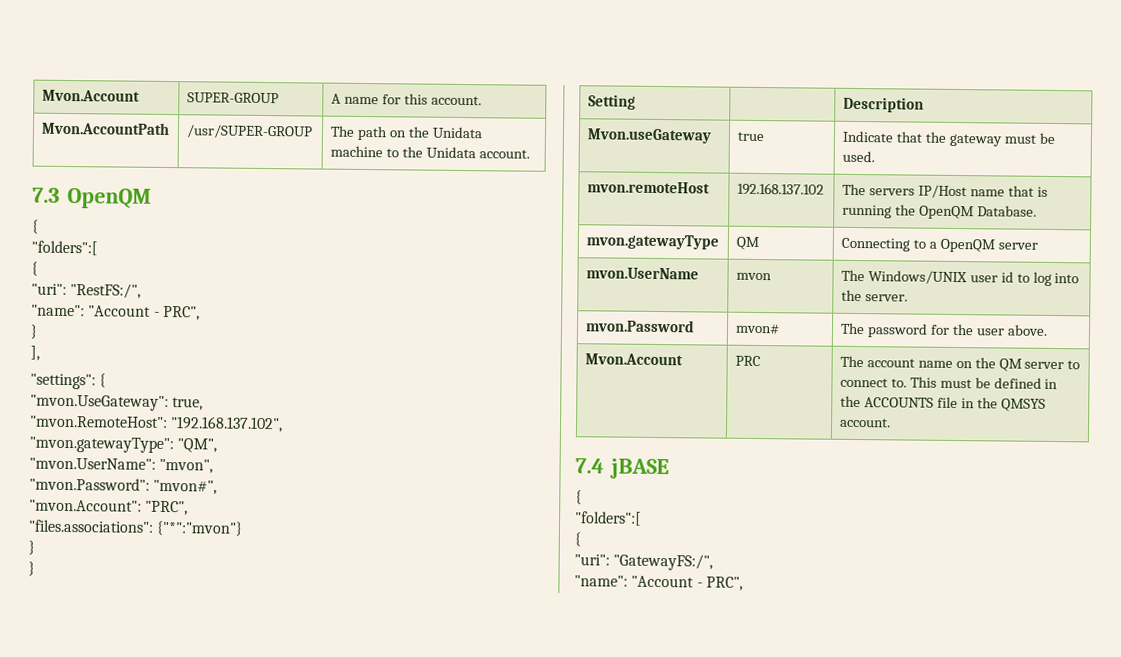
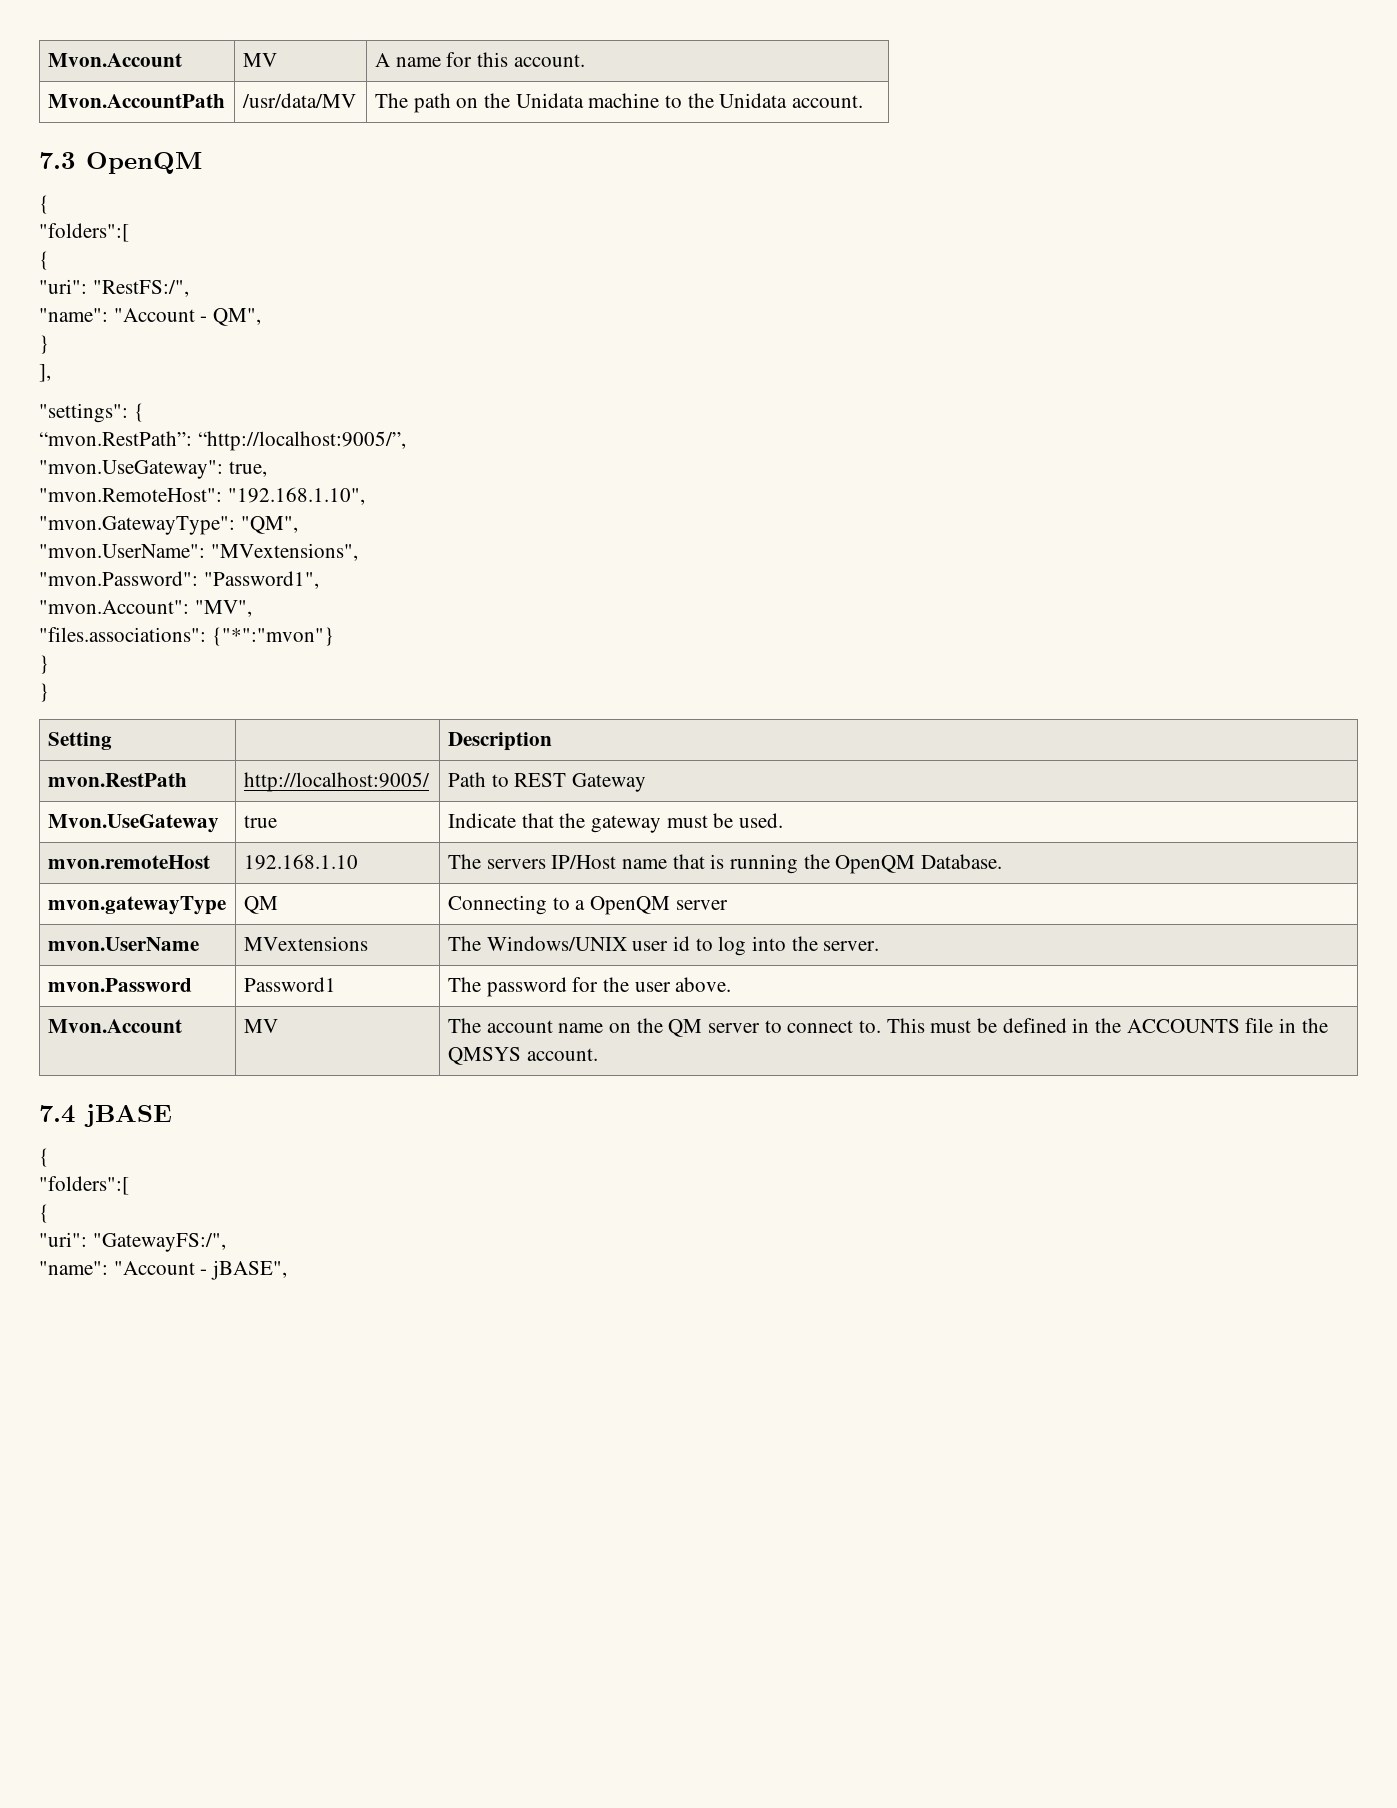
- Mvon.Account | SUPER-GROUP | A name for this account.
+ Mvon.Account | MV | A name for this account.
- Mvon.AccountPath | /usr/SUPER-GROUP | The path on the Unidata machine to the Unidata account.
+ Mvon.AccountPath | /usr/data/MV | The path on the Unidata machine to the Unidata account.
  "uri": "RestFS:/",
- "name": "Account - PRC",
+ "name": "Account - QM",
+ “mvon.RestPath”: “http://localhost:9005/”,
- "mvon.RemoteHost": "192.168.137.102",
- "mvon.gatewayType": "QM",
+ "mvon.RemoteHost": "192.168.1.10",
+ "mvon.GatewayType": "QM",
- "mvon.UserName": "mvon",
+ "mvon.UserName": "MVextensions",
- "mvon.Password": "mvon#",
+ "mvon.Password": "Password1",
- "mvon.Account": "PRC",
+ "mvon.Account": "MV",
- Mvon.useGateway | true | Indicate that the gateway must be used.
+ mvon.RestPath | http://localhost:9005/ | Path to REST Gateway
+ Mvon.UseGateway | true | Indicate that the gateway must be used.
- mvon.remoteHost | 192.168.137.102 | The servers IP/Host name that is running the OpenQM Database.
+ mvon.remoteHost | 192.168.1.10 | The servers IP/Host name that is running the OpenQM Database.
- mvon.UserName | mvon | The Windows/UNIX user id to log into the server.
+ mvon.UserName | MVextensions | The Windows/UNIX user id to log into the server.
- mvon.Password | mvon# | The password for the user above.
+ mvon.Password | Password1 | The password for the user above.
- Mvon.Account | PRC | The account name on the QM server to connect to. This must be defined in the ACCOUNTS file in the QMSYS account.
+ Mvon.Account | MV | The account name on the QM server to connect to. This must be defined in the ACCOUNTS file in the QMSYS account.
  "uri": "GatewayFS:/",
- "name": "Account - PRC",
+ "name": "Account - jBASE",

